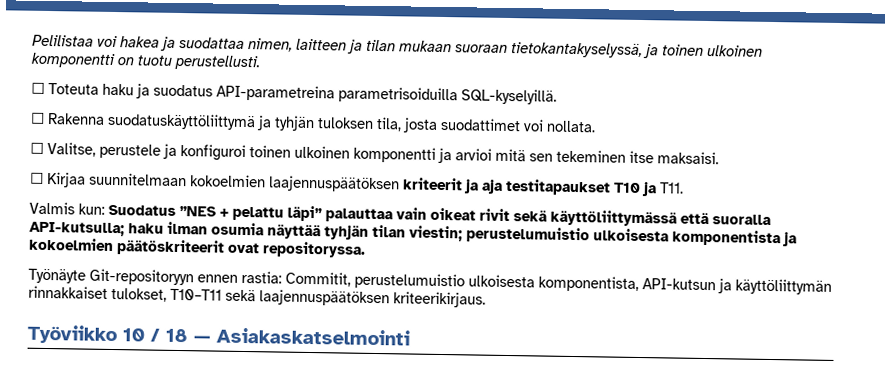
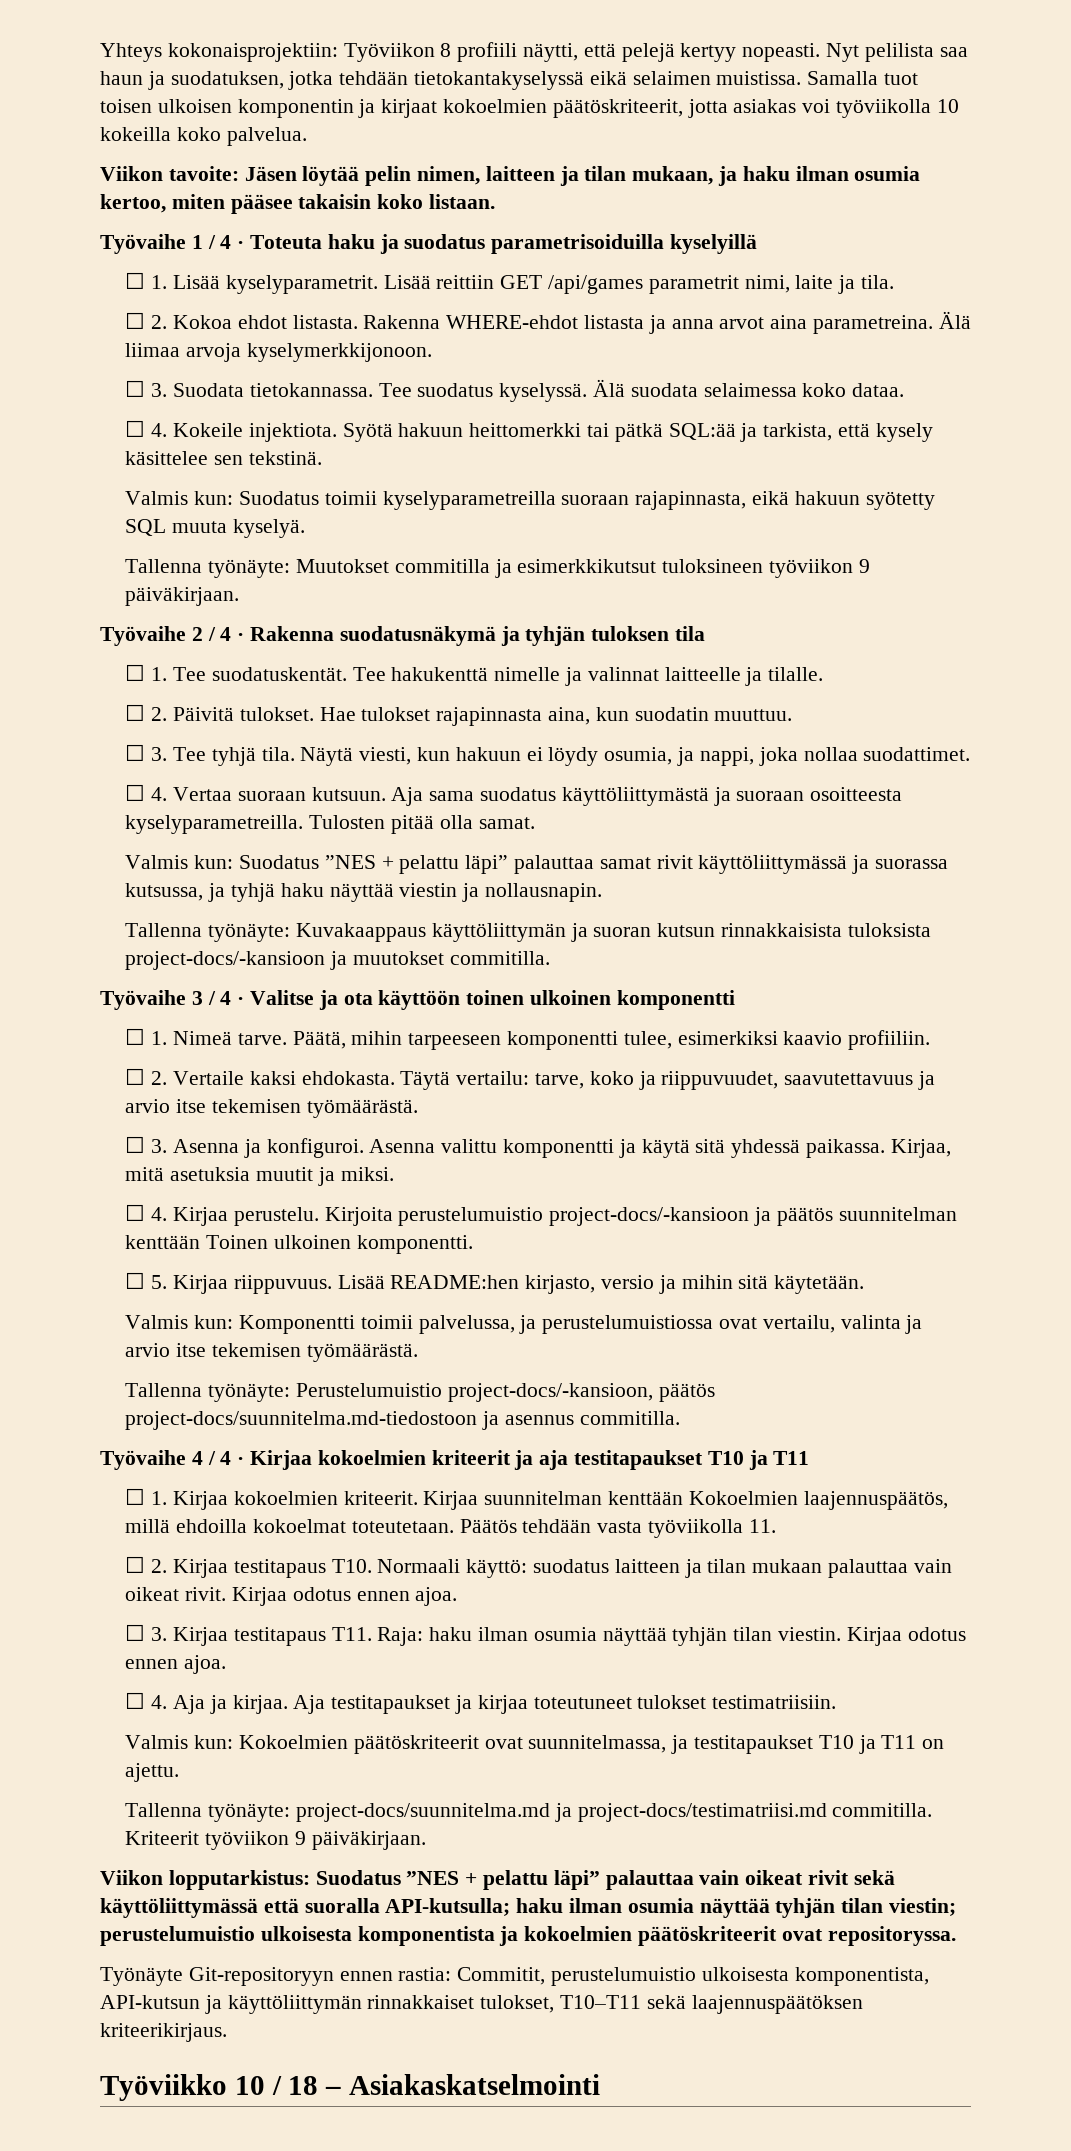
- Pelilistaa voi hakea ja suodattaa nimen, laitteen ja tilan mukaan suoraan tietokantakyselyssä, ja toinen ulkoinen komponentti on tuotu perustellusti.
- ☐ Toteuta haku ja suodatus API-parametreina parametrisoiduilla SQL-kyselyillä.
- ☐ Rakenna suodatuskäyttöliittymä ja tyhjän tuloksen tila, josta suodattimet voi nollata.
- ☐ Valitse, perustele ja konfiguroi toinen ulkoinen komponentti ja arvioi mitä sen tekeminen itse maksaisi.
- ☐ Kirjaa suunnitelmaan kokoelmien laajennuspäätöksen kriteerit ja aja testitapaukset T10 ja T11.
- Valmis kun: Suodatus ”NES + pelattu läpi” palauttaa vain oikeat rivit sekä käyttöliittymässä että suoralla API-kutsulla; haku ilman osumia näyttää tyhjän tilan viestin; perustelumuistio ulkoisesta komponentista ja kokoelmien päätöskriteerit ovat repositoryssa.
+ Yhteys kokonaisprojektiin: Työviikon 8 profiili näytti, että pelejä kertyy nopeasti. Nyt pelilista saa haun ja suodatuksen, jotka tehdään tietokantakyselyssä eikä selaimen muistissa. Samalla tuot toisen ulkoisen komponentin ja kirjaat kokoelmien päätöskriteerit, jotta asiakas voi työviikolla 10 kokeilla koko palvelua.
+ Viikon tavoite: Jäsen löytää pelin nimen, laitteen ja tilan mukaan, ja haku ilman osumia kertoo, miten pääsee takaisin koko listaan.
+ Työvaihe 1 / 4 · Toteuta haku ja suodatus parametrisoiduilla kyselyillä
+ ☐ 1. Lisää kyselyparametrit. Lisää reittiin GET /api/games parametrit nimi, laite ja tila.
+ ☐ 2. Kokoa ehdot listasta. Rakenna WHERE-ehdot listasta ja anna arvot aina parametreina. Älä liimaa arvoja kyselymerkkijonoon.
+ ☐ 3. Suodata tietokannassa. Tee suodatus kyselyssä. Älä suodata selaimessa koko dataa.
+ ☐ 4. Kokeile injektiota. Syötä hakuun heittomerkki tai pätkä SQL:ää ja tarkista, että kysely käsittelee sen tekstinä.
+ Valmis kun: Suodatus toimii kyselyparametreilla suoraan rajapinnasta, eikä hakuun syötetty SQL muuta kyselyä.
+ Tallenna työnäyte: Muutokset commitilla ja esimerkkikutsut tuloksineen työviikon 9 päiväkirjaan.
+ Työvaihe 2 / 4 · Rakenna suodatusnäkymä ja tyhjän tuloksen tila
+ ☐ 1. Tee suodatuskentät. Tee hakukenttä nimelle ja valinnat laitteelle ja tilalle.
+ ☐ 2. Päivitä tulokset. Hae tulokset rajapinnasta aina, kun suodatin muuttuu.
+ ☐ 3. Tee tyhjä tila. Näytä viesti, kun hakuun ei löydy osumia, ja nappi, joka nollaa suodattimet.
+ ☐ 4. Vertaa suoraan kutsuun. Aja sama suodatus käyttöliittymästä ja suoraan osoitteesta kyselyparametreilla. Tulosten pitää olla samat.
+ Valmis kun: Suodatus ”NES + pelattu läpi” palauttaa samat rivit käyttöliittymässä ja suorassa kutsussa, ja tyhjä haku näyttää viestin ja nollausnapin.
+ Tallenna työnäyte: Kuvakaappaus käyttöliittymän ja suoran kutsun rinnakkaisista tuloksista project-docs/-kansioon ja muutokset commitilla.
+ Työvaihe 3 / 4 · Valitse ja ota käyttöön toinen ulkoinen komponentti
+ ☐ 1. Nimeä tarve. Päätä, mihin tarpeeseen komponentti tulee, esimerkiksi kaavio profiiliin.
+ ☐ 2. Vertaile kaksi ehdokasta. Täytä vertailu: tarve, koko ja riippuvuudet, saavutettavuus ja arvio itse tekemisen työmäärästä.
+ ☐ 3. Asenna ja konfiguroi. Asenna valittu komponentti ja käytä sitä yhdessä paikassa. Kirjaa, mitä asetuksia muutit ja miksi.
+ ☐ 4. Kirjaa perustelu. Kirjoita perustelumuistio project-docs/-kansioon ja päätös suunnitelman kenttään Toinen ulkoinen komponentti.
+ ☐ 5. Kirjaa riippuvuus. Lisää README:hen kirjasto, versio ja mihin sitä käytetään.
+ Valmis kun: Komponentti toimii palvelussa, ja perustelumuistiossa ovat vertailu, valinta ja arvio itse tekemisen työmäärästä.
+ Tallenna työnäyte: Perustelumuistio project-docs/-kansioon, päätös project-docs/suunnitelma.md-tiedostoon ja asennus commitilla.
+ Työvaihe 4 / 4 · Kirjaa kokoelmien kriteerit ja aja testitapaukset T10 ja T11
+ ☐ 1. Kirjaa kokoelmien kriteerit. Kirjaa suunnitelman kenttään Kokoelmien laajennuspäätös, millä ehdoilla kokoelmat toteutetaan. Päätös tehdään vasta työviikolla 11.
+ ☐ 2. Kirjaa testitapaus T10. Normaali käyttö: suodatus laitteen ja tilan mukaan palauttaa vain oikeat rivit. Kirjaa odotus ennen ajoa.
+ ☐ 3. Kirjaa testitapaus T11. Raja: haku ilman osumia näyttää tyhjän tilan viestin. Kirjaa odotus ennen ajoa.
+ ☐ 4. Aja ja kirjaa. Aja testitapaukset ja kirjaa toteutuneet tulokset testimatriisiin.
+ Valmis kun: Kokoelmien päätöskriteerit ovat suunnitelmassa, ja testitapaukset T10 ja T11 on ajettu.
+ Tallenna työnäyte: project-docs/suunnitelma.md ja project-docs/testimatriisi.md commitilla. Kriteerit työviikon 9 päiväkirjaan.
+ Viikon lopputarkistus: Suodatus ”NES + pelattu läpi” palauttaa vain oikeat rivit sekä käyttöliittymässä että suoralla API-kutsulla; haku ilman osumia näyttää tyhjän tilan viestin; perustelumuistio ulkoisesta komponentista ja kokoelmien päätöskriteerit ovat repositoryssa.
- Työviikko 10 / 18 — Asiakaskatselmointi
+ Työviikko 10 / 18 – Asiakaskatselmointi

